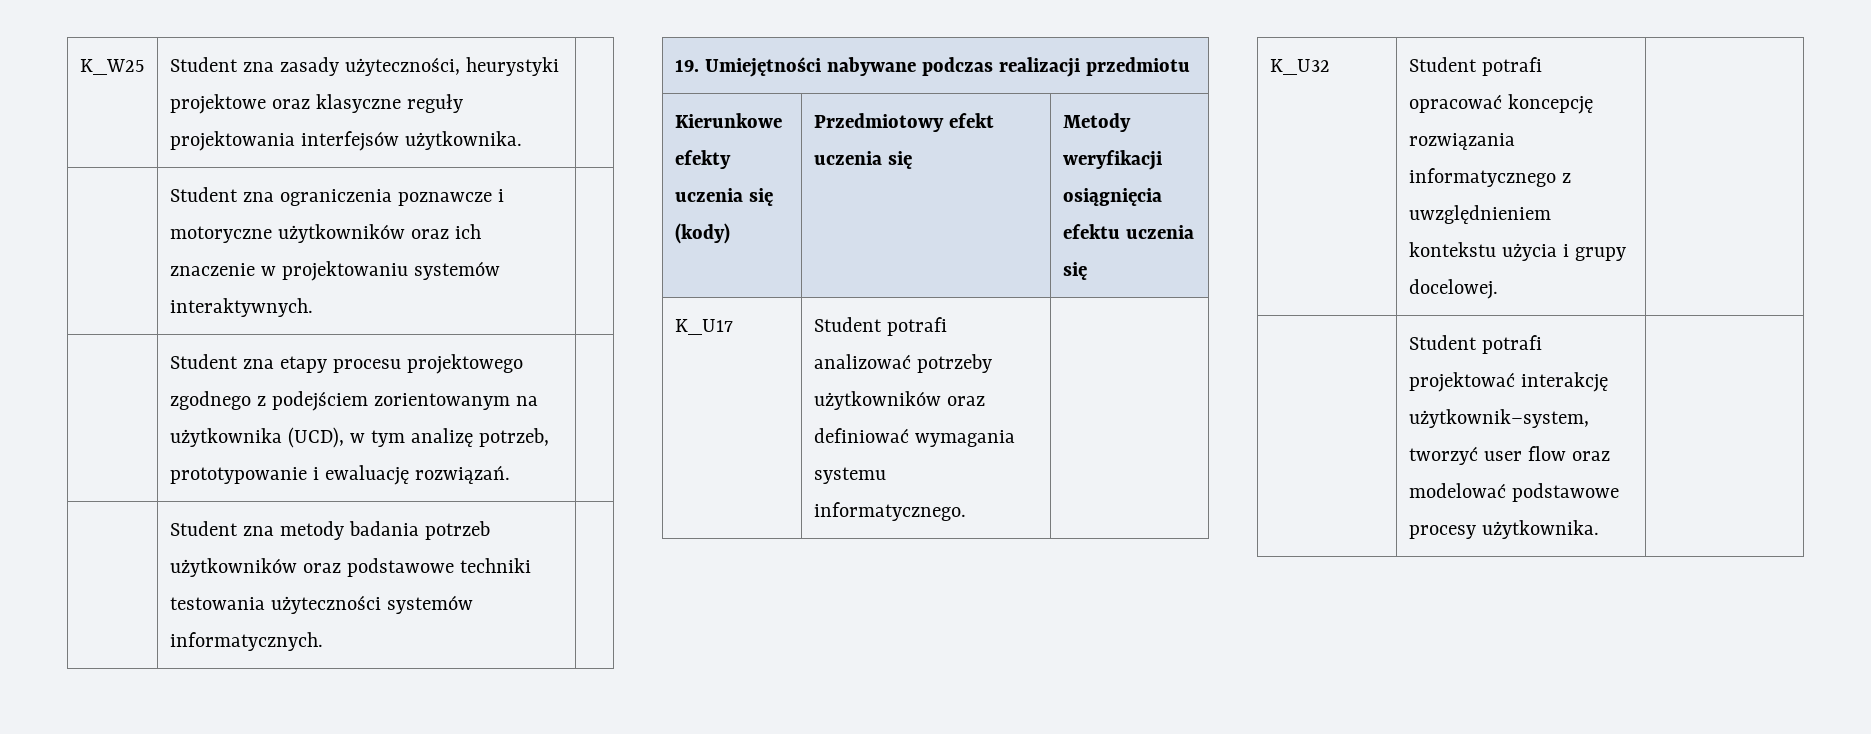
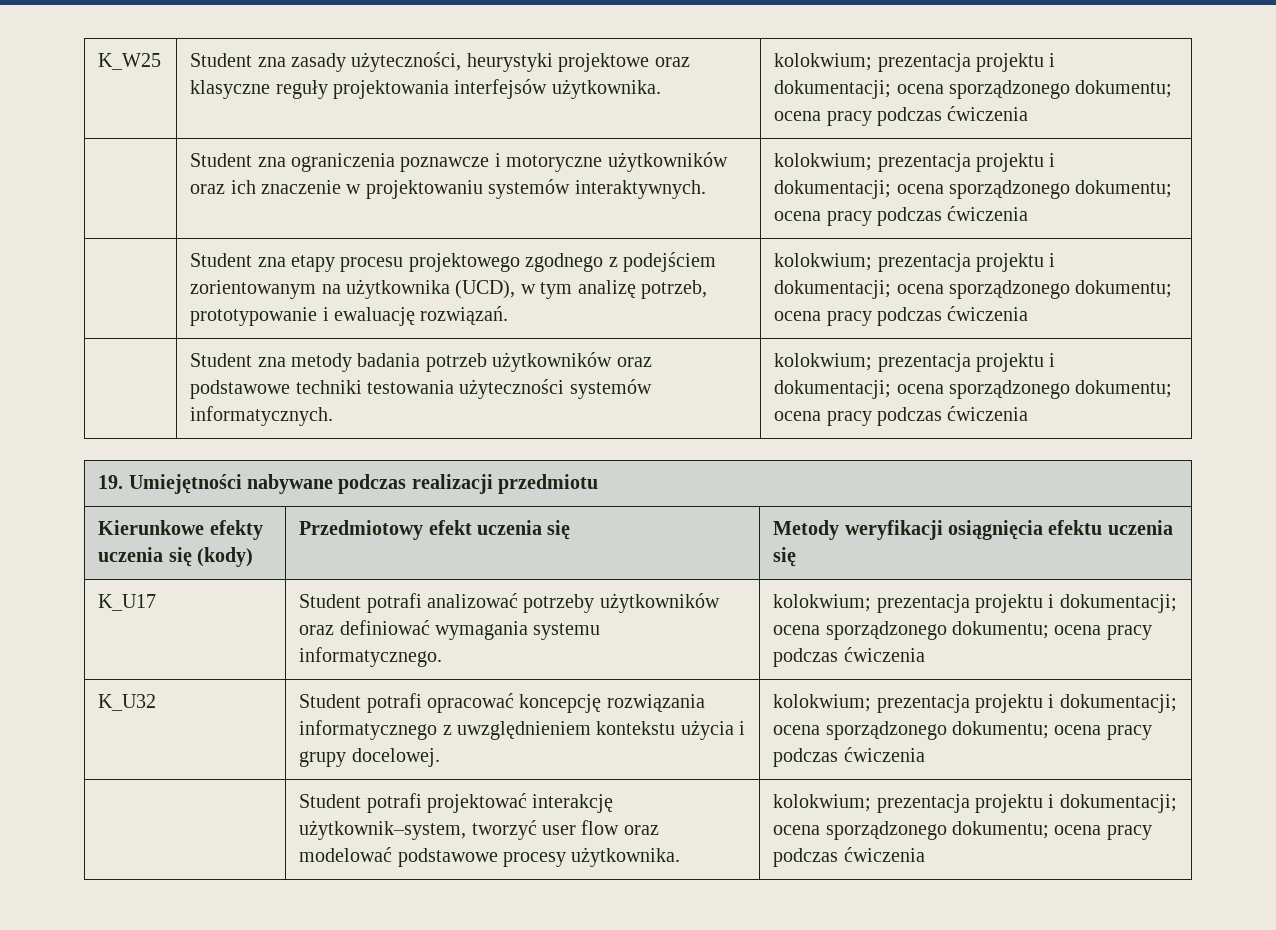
- K_W25 | Student zna zasady użyteczności, heurystyki projektowe oraz klasyczne reguły projektowania interfejsów użytkownika. |
+ K_W25 | Student zna zasady użyteczności, heurystyki projektowe oraz klasyczne reguły projektowania interfejsów użytkownika. | kolokwium; prezentacja projektu i dokumentacji; ocena sporządzonego dokumentu; ocena pracy podczas ćwiczenia
- | Student zna ograniczenia poznawcze i motoryczne użytkowników oraz ich znaczenie w projektowaniu systemów interaktywnych. |
+ | Student zna ograniczenia poznawcze i motoryczne użytkowników oraz ich znaczenie w projektowaniu systemów interaktywnych. | kolokwium; prezentacja projektu i dokumentacji; ocena sporządzonego dokumentu; ocena pracy podczas ćwiczenia
- | Student zna etapy procesu projektowego zgodnego z podejściem zorientowanym na użytkownika (UCD), w tym analizę potrzeb, prototypowanie i ewaluację rozwiązań. |
+ | Student zna etapy procesu projektowego zgodnego z podejściem zorientowanym na użytkownika (UCD), w tym analizę potrzeb, prototypowanie i ewaluację rozwiązań. | kolokwium; prezentacja projektu i dokumentacji; ocena sporządzonego dokumentu; ocena pracy podczas ćwiczenia
- | Student zna metody badania potrzeb użytkowników oraz podstawowe techniki testowania użyteczności systemów informatycznych. |
+ | Student zna metody badania potrzeb użytkowników oraz podstawowe techniki testowania użyteczności systemów informatycznych. | kolokwium; prezentacja projektu i dokumentacji; ocena sporządzonego dokumentu; ocena pracy podczas ćwiczenia
- K_U17 | Student potrafi analizować potrzeby użytkowników oraz definiować wymagania systemu informatycznego. |
+ K_U17 | Student potrafi analizować potrzeby użytkowników oraz definiować wymagania systemu informatycznego. | kolokwium; prezentacja projektu i dokumentacji; ocena sporządzonego dokumentu; ocena pracy podczas ćwiczenia
- K_U32 | Student potrafi opracować koncepcję rozwiązania informatycznego z uwzględnieniem kontekstu użycia i grupy docelowej. |
+ K_U32 | Student potrafi opracować koncepcję rozwiązania informatycznego z uwzględnieniem kontekstu użycia i grupy docelowej. | kolokwium; prezentacja projektu i dokumentacji; ocena sporządzonego dokumentu; ocena pracy podczas ćwiczenia
- | Student potrafi projektować interakcję użytkownik–system, tworzyć user flow oraz modelować podstawowe procesy użytkownika. |
+ | Student potrafi projektować interakcję użytkownik–system, tworzyć user flow oraz modelować podstawowe procesy użytkownika. | kolokwium; prezentacja projektu i dokumentacji; ocena sporządzonego dokumentu; ocena pracy podczas ćwiczenia

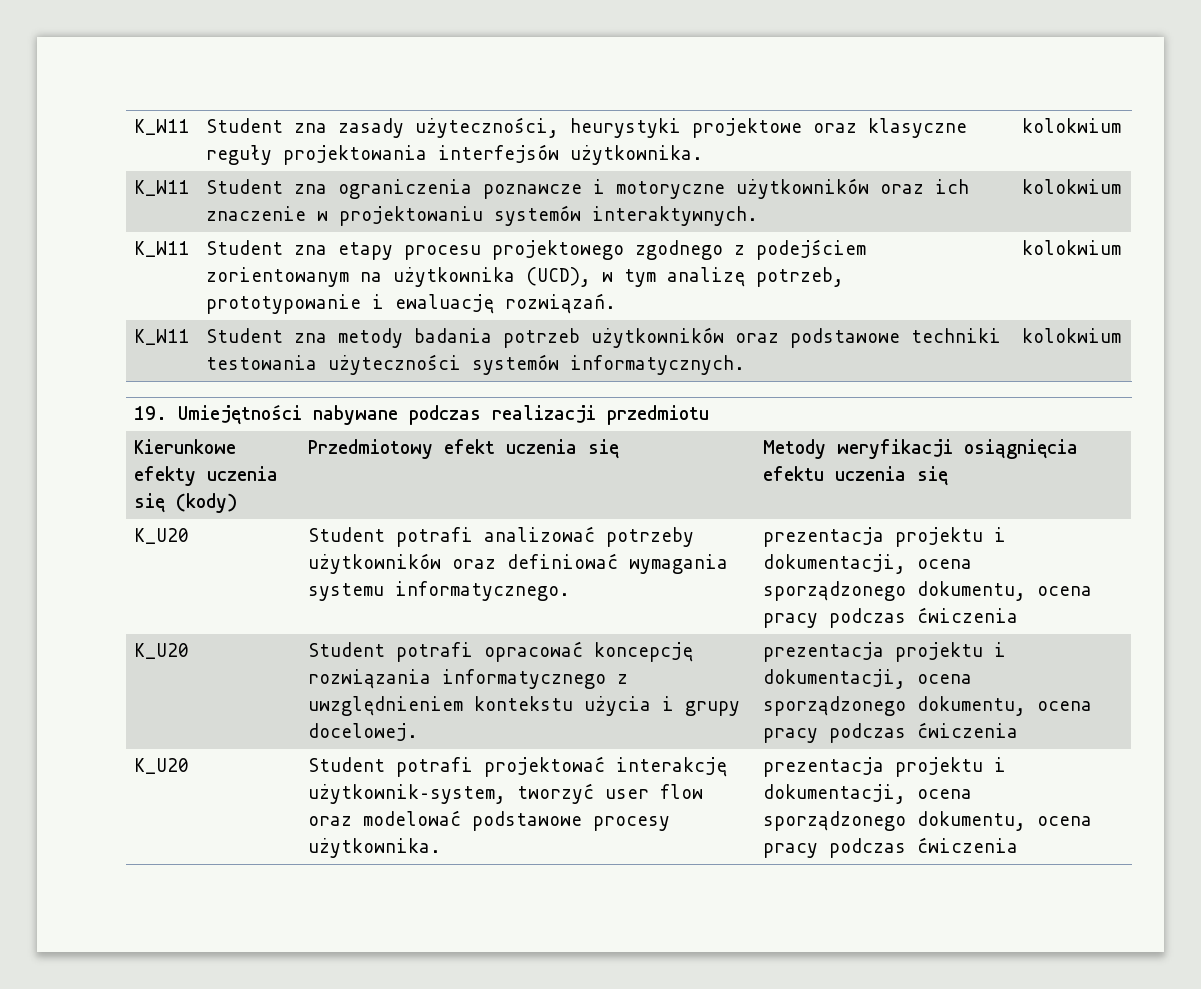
- K_W25 | Student zna zasady użyteczności, heurystyki projektowe oraz klasyczne reguły projektowania interfejsów użytkownika. | kolokwium; prezentacja projektu i dokumentacji; ocena sporządzonego dokumentu; ocena pracy podczas ćwiczenia
- | Student zna ograniczenia poznawcze i motoryczne użytkowników oraz ich znaczenie w projektowaniu systemów interaktywnych. | kolokwium; prezentacja projektu i dokumentacji; ocena sporządzonego dokumentu; ocena pracy podczas ćwiczenia
- | Student zna etapy procesu projektowego zgodnego z podejściem zorientowanym na użytkownika (UCD), w tym analizę potrzeb, prototypowanie i ewaluację rozwiązań. | kolokwium; prezentacja projektu i dokumentacji; ocena sporządzonego dokumentu; ocena pracy podczas ćwiczenia
- | Student zna metody badania potrzeb użytkowników oraz podstawowe techniki testowania użyteczności systemów informatycznych. | kolokwium; prezentacja projektu i dokumentacji; ocena sporządzonego dokumentu; ocena pracy podczas ćwiczenia
+ K_W11 | Student zna zasady użyteczności, heurystyki projektowe oraz klasyczne reguły projektowania interfejsów użytkownika. | kolokwium
+ K_W11 | Student zna ograniczenia poznawcze i motoryczne użytkowników oraz ich znaczenie w projektowaniu systemów interaktywnych. | kolokwium
+ K_W11 | Student zna etapy procesu projektowego zgodnego z podejściem zorientowanym na użytkownika (UCD), w tym analizę potrzeb, prototypowanie i ewaluację rozwiązań. | kolokwium
+ K_W11 | Student zna metody badania potrzeb użytkowników oraz podstawowe techniki testowania użyteczności systemów informatycznych. | kolokwium
- K_U17 | Student potrafi analizować potrzeby użytkowników oraz definiować wymagania systemu informatycznego. | kolokwium; prezentacja projektu i dokumentacji; ocena sporządzonego dokumentu; ocena pracy podczas ćwiczenia
- K_U32 | Student potrafi opracować koncepcję rozwiązania informatycznego z uwzględnieniem kontekstu użycia i grupy docelowej. | kolokwium; prezentacja projektu i dokumentacji; ocena sporządzonego dokumentu; ocena pracy podczas ćwiczenia
- | Student potrafi projektować interakcję użytkownik–system, tworzyć user flow oraz modelować podstawowe procesy użytkownika. | kolokwium; prezentacja projektu i dokumentacji; ocena sporządzonego dokumentu; ocena pracy podczas ćwiczenia
+ K_U20 | Student potrafi analizować potrzeby użytkowników oraz definiować wymagania systemu informatycznego. | prezentacja projektu i dokumentacji, ocena sporządzonego dokumentu, ocena pracy podczas ćwiczenia
+ K_U20 | Student potrafi opracować koncepcję rozwiązania informatycznego z uwzględnieniem kontekstu użycia i grupy docelowej. | prezentacja projektu i dokumentacji, ocena sporządzonego dokumentu, ocena pracy podczas ćwiczenia
+ K_U20 | Student potrafi projektować interakcję użytkownik–system, tworzyć user flow oraz modelować podstawowe procesy użytkownika. | prezentacja projektu i dokumentacji, ocena sporządzonego dokumentu, ocena pracy podczas ćwiczenia

